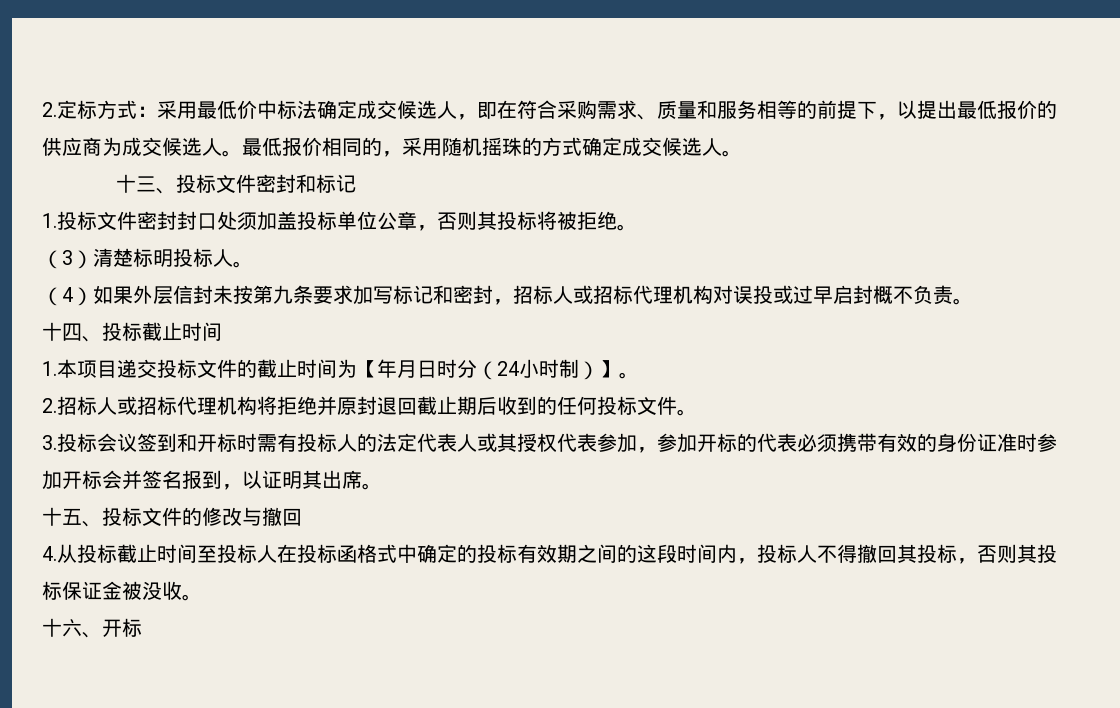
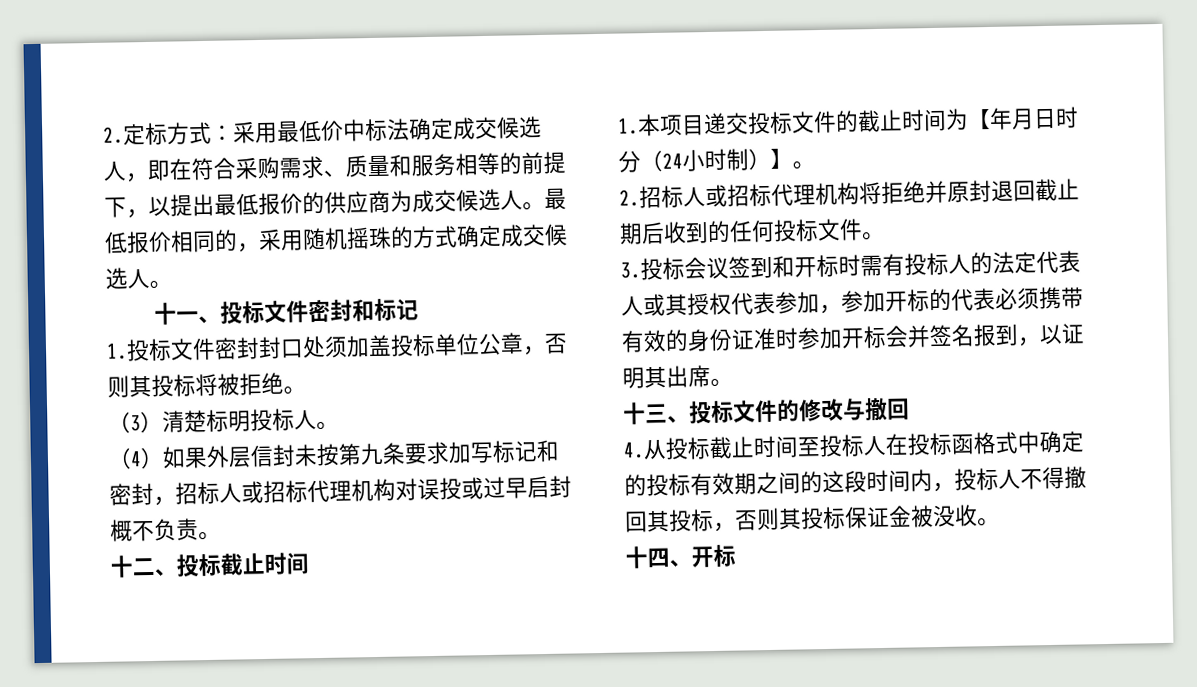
- 十三、投标文件密封和标记
+ 十一、投标文件密封和标记
- 十四、投标截止时间
+ 十二、投标截止时间
- 十五、投标文件的修改与撤回
+ 十三、投标文件的修改与撤回
- 十六、开标
+ 十四、开标

